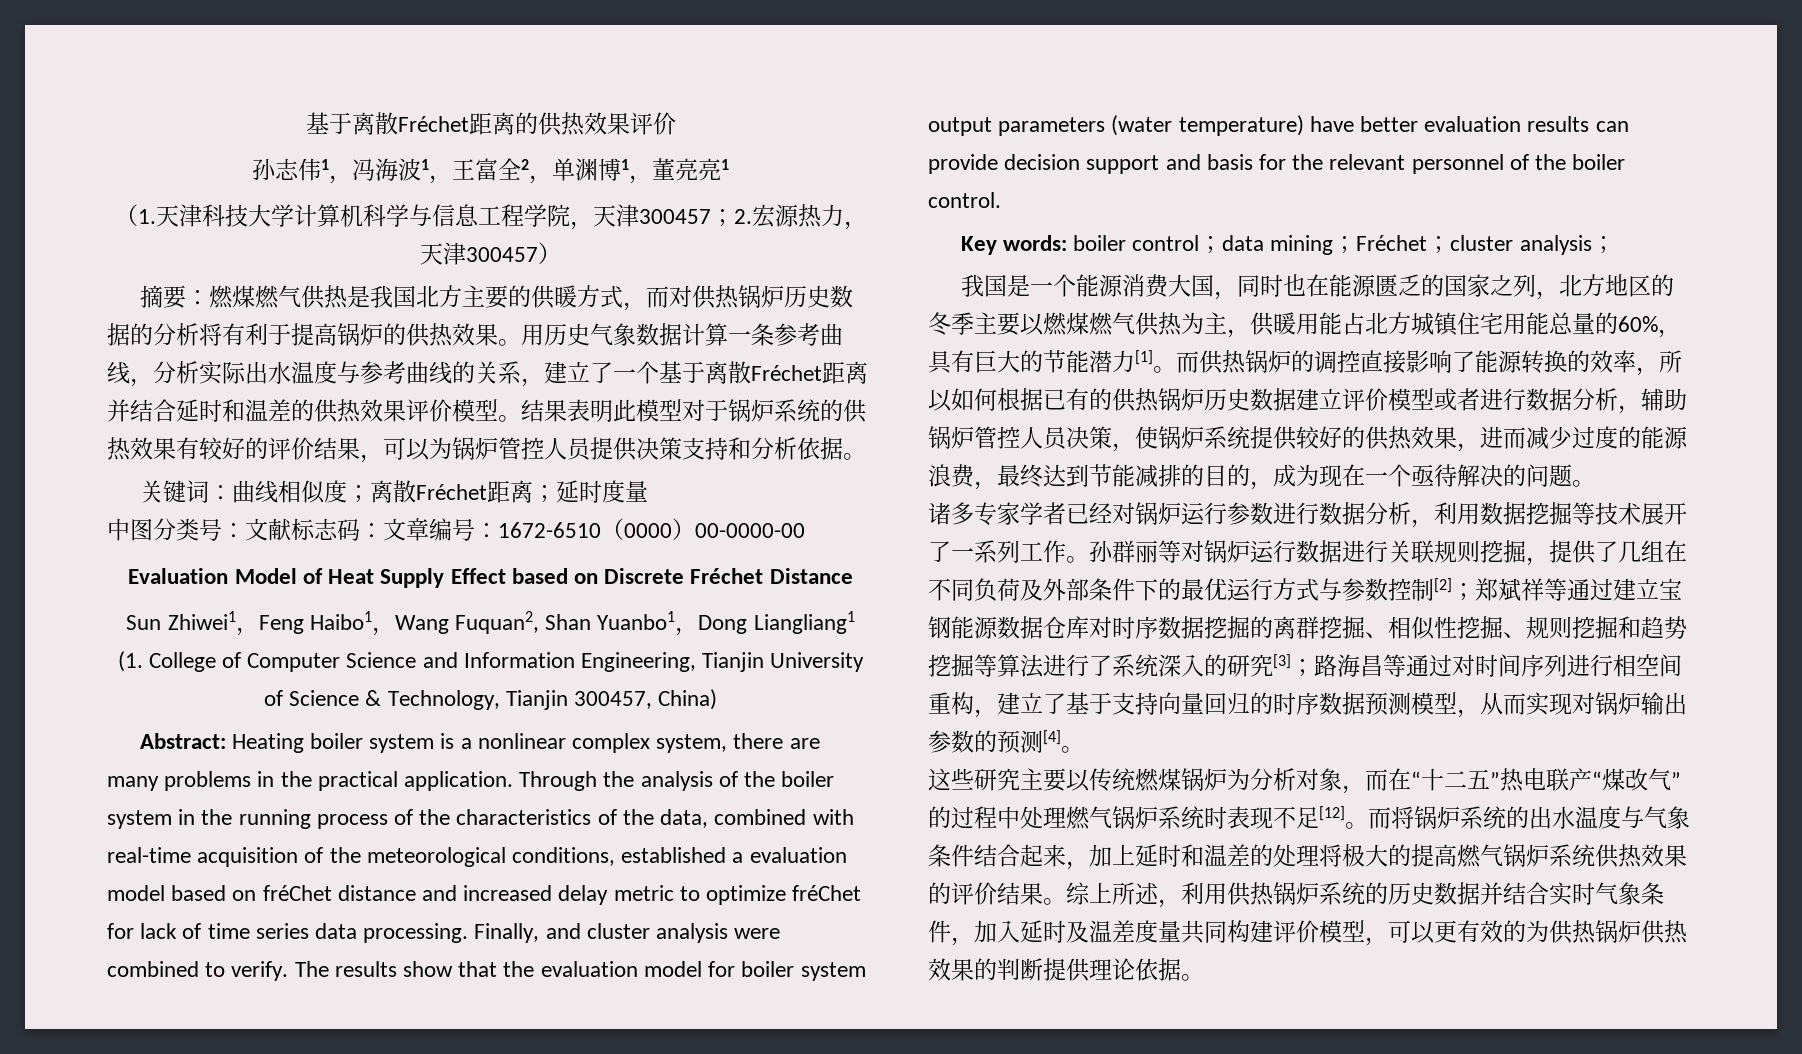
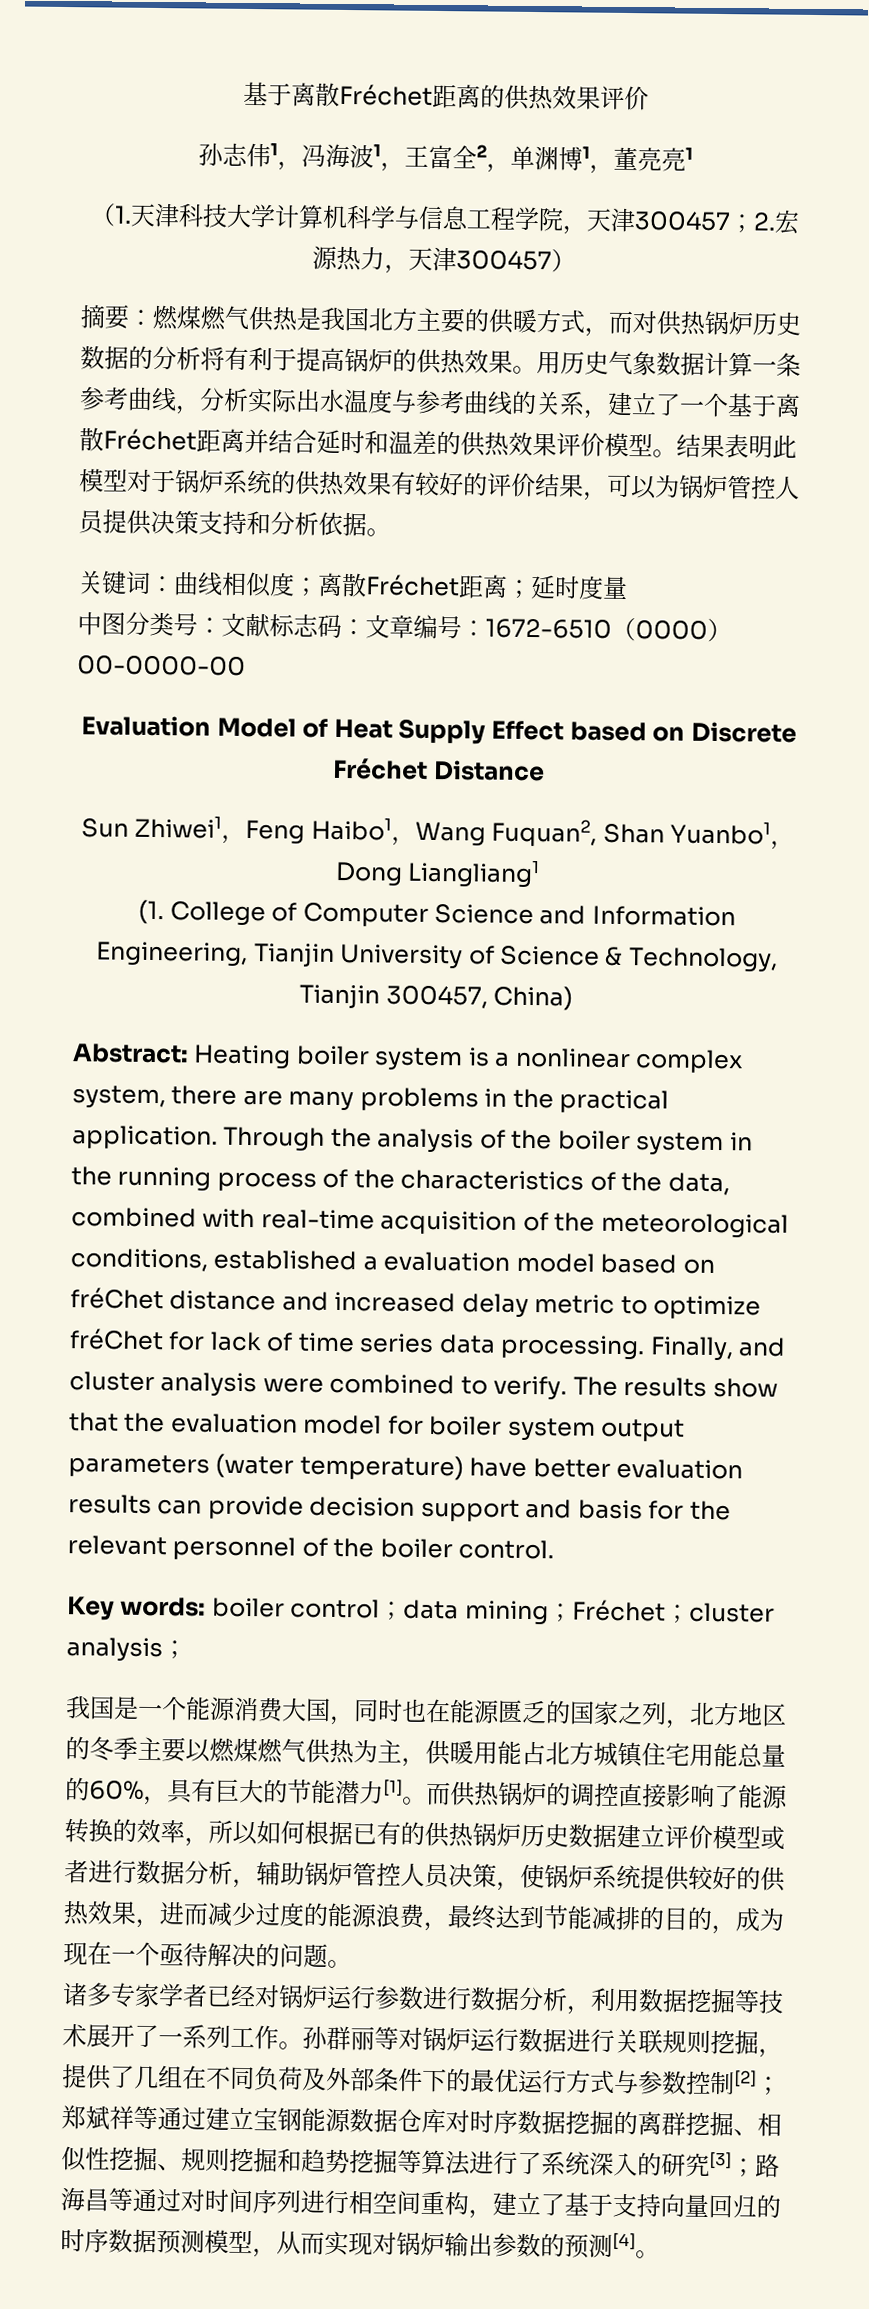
- 这些研究主要以传统燃煤锅炉为分析对象，而在“十二五”热电联产“煤改气”的过程中处理燃气锅炉系统时表现不足[12]。而将锅炉系统的出水温度与气象条件结合起来，加上延时和温差的处理将极大的提高燃气锅炉系统供热效果的评价结果。综上所述，利用供热锅炉系统的历史数据并结合实时气象条件，加入延时及温差度量共同构建评价模型，可以更有效的为供热锅炉供热效果的判断提供理论依据。

